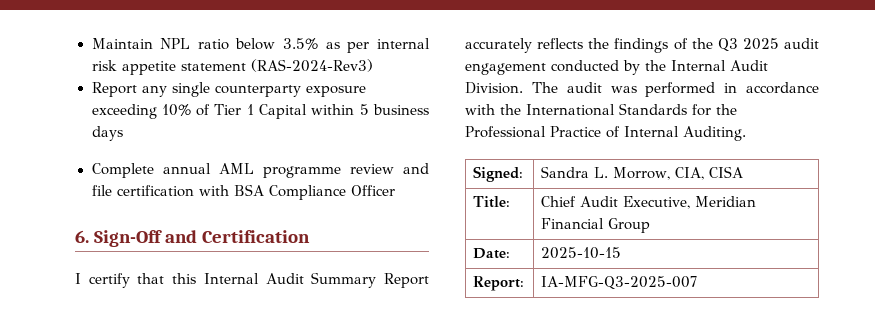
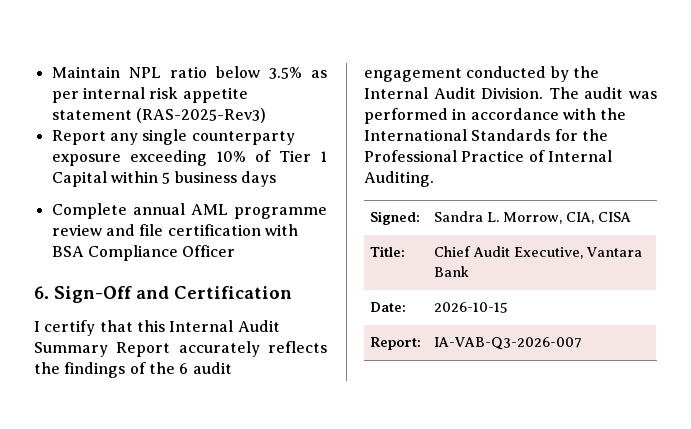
- Maintain NPL ratio below 3.5% as per internal risk appetite statement (RAS-2024-Rev3)
+ Maintain NPL ratio below 3.5% as per internal risk appetite statement (RAS-2025-Rev3)
- I certify that this Internal Audit Summary Report accurately reflects the findings of the Q3 2025 audit engagement conducted by the Internal Audit Division.
+ I certify that this Internal Audit Summary Report accurately reflects the findings of the 6 audit engagement conducted by the Internal Audit Division.
- Title: | Chief Audit Executive, Meridian Financial Group
+ Title: | Chief Audit Executive, Vantara Bank
- Date: | 2025-10-15
+ Date: | 2026-10-15
- Report: | IA-MFG-Q3-2025-007
+ Report: | IA-VAB-Q3-2026-007

